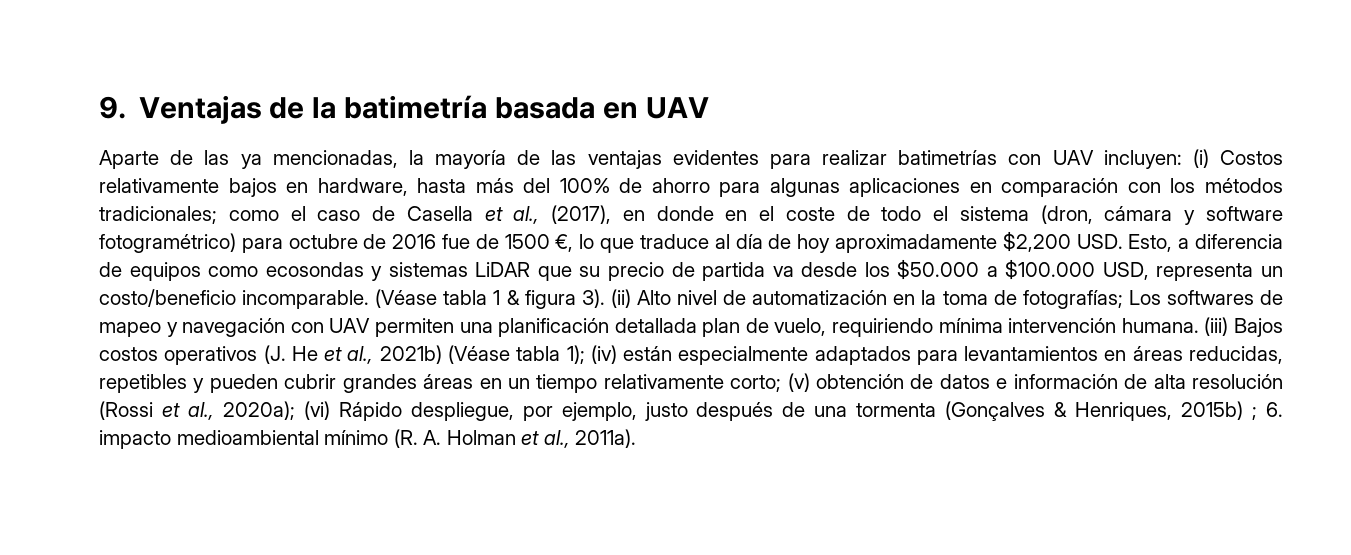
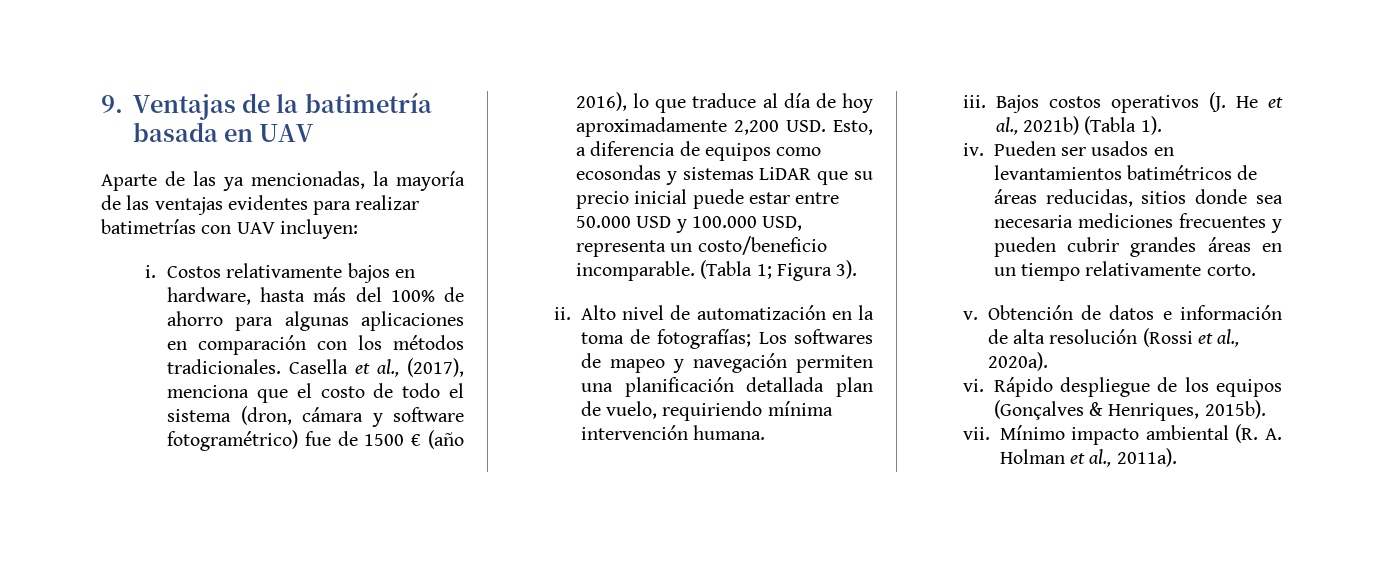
- Aparte de las ya mencionadas, la mayoría de las ventajas evidentes para realizar batimetrías con UAV incluyen: (i) Costos relativamente bajos en hardware, hasta más del 100% de ahorro para algunas aplicaciones en comparación con los métodos tradicionales; como el caso de Casella et al., (2017), en donde en el coste de todo el sistema (dron, cámara y software fotogramétrico) para octubre de 2016 fue de 1500 €, lo que traduce al día de hoy aproximadamente $2,200 USD. Esto, a diferencia de equipos como ecosondas y sistemas LiDAR que su precio de partida va desde los $50.000 a $100.000 USD, representa un costo/beneficio incomparable.
+ Aparte de las ya mencionadas, la mayoría de las ventajas evidentes para realizar batimetrías con UAV incluyen:
+ i. Costos relativamente bajos en hardware, hasta más del 100% de ahorro para algunas aplicaciones en comparación con los métodos tradicionales. Casella et al., (2017), menciona que el costo de todo el sistema (dron, cámara y software fotogramétrico) fue de 1500 € (año 2016), lo que traduce al día de hoy aproximadamente 2,200 USD. Esto, a diferencia de equipos como ecosondas y sistemas LiDAR que su precio inicial puede estar entre 50.000 USD y 100.000 USD, representa un costo/beneficio incomparable.
- (Véase tabla 1 & figura 3). (ii) Alto nivel de automatización en la toma de fotografías; Los softwares de mapeo y navegación con UAV permiten una planificación detallada plan de vuelo, requiriendo mínima intervención humana. (iii) Bajos costos operativos (J. He et al., 2021b) (Véase tabla 1); (iv) están especialmente adaptados para levantamientos en áreas reducidas, repetibles y pueden cubrir grandes áreas en un tiempo relativamente corto; (v) obtención de datos e información de alta resolución (Rossi et al., 2020a); (vi) Rápido despliegue, por ejemplo, justo después de una tormenta (Gonçalves & Henriques, 2015b) ; 6. impacto medioambiental mínimo (R. A. Holman et al., 2011a).
+ (Tabla 1; Figura 3).
+ ii. Alto nivel de automatización en la toma de fotografías; Los softwares de mapeo y navegación permiten una planificación detallada plan de vuelo, requiriendo mínima intervención humana.
+ iii. Bajos costos operativos (J. He et al., 2021b) (Tabla 1).
+ iv. Pueden ser usados en levantamientos batimétricos de áreas reducidas, sitios donde sea necesaria mediciones frecuentes y pueden cubrir grandes áreas en un tiempo relativamente corto.
+ v. Obtención de datos e información de alta resolución (Rossi et al., 2020a).
+ vi. Rápido despliegue de los equipos (Gonçalves & Henriques, 2015b).
+ vii. Mínimo impacto ambiental (R. A. Holman et al., 2011a).

